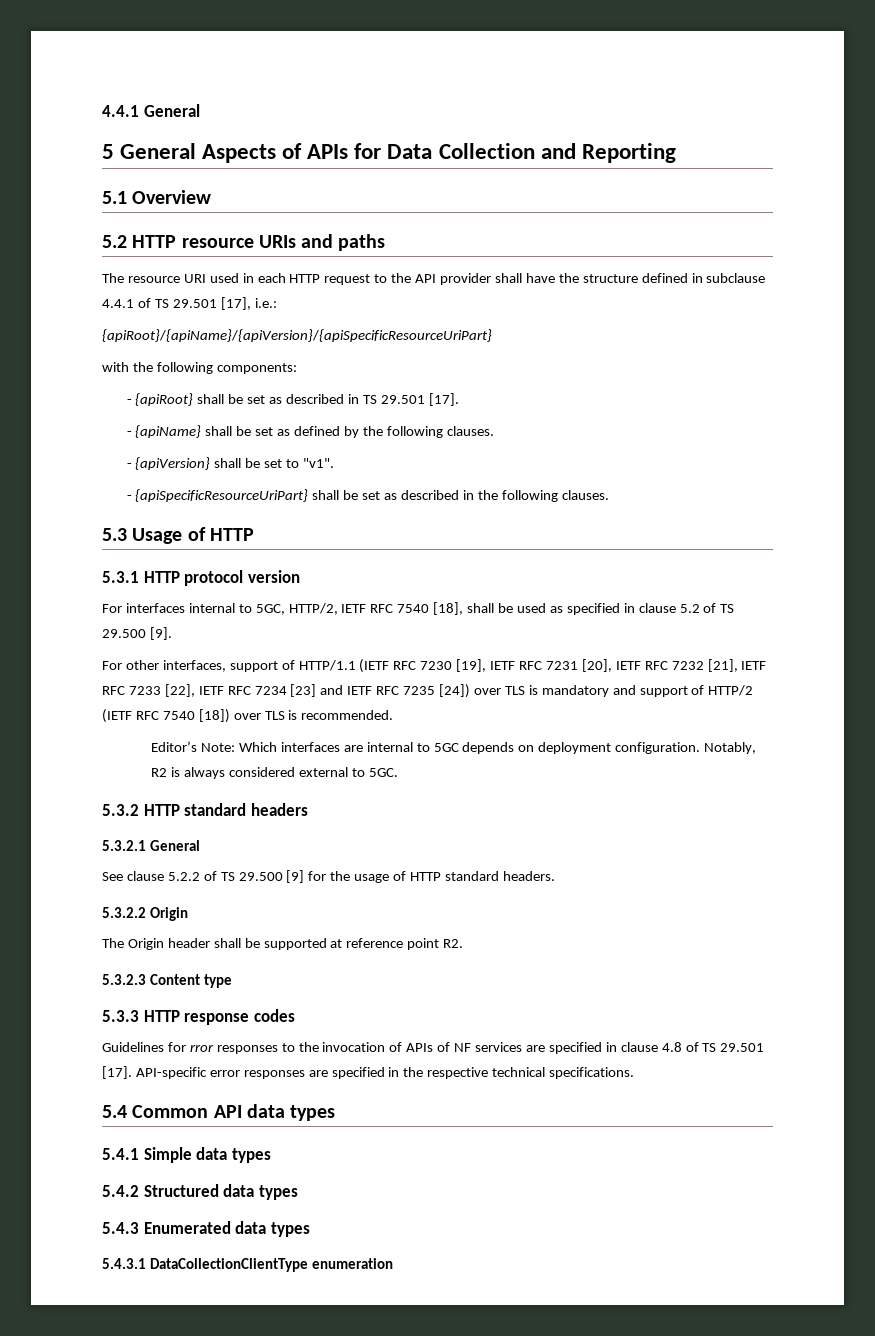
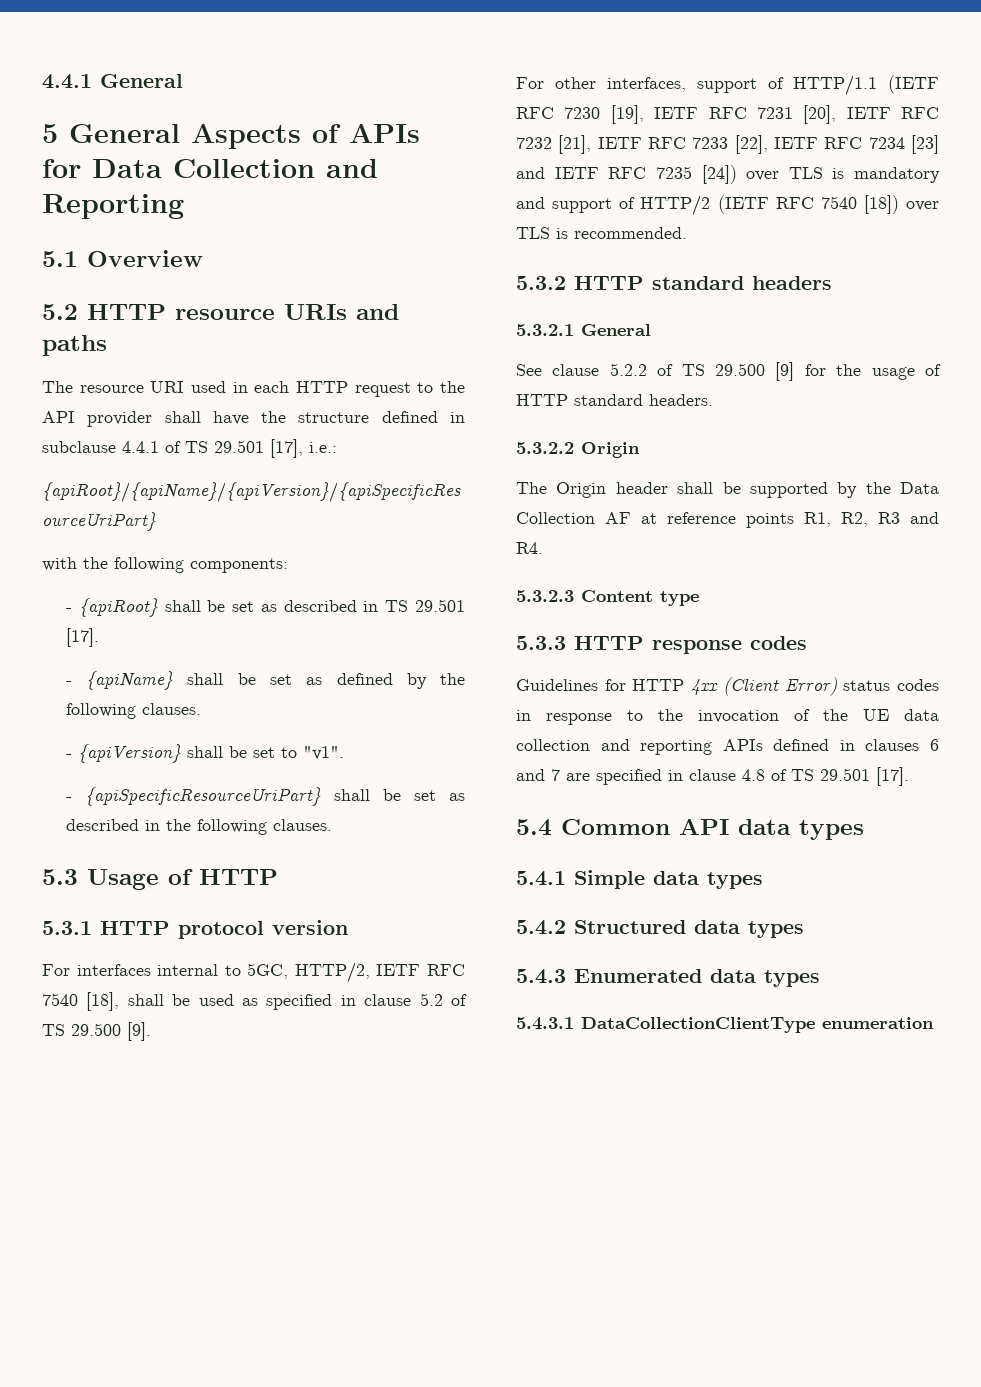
- Editor’s Note: Which interfaces are internal to 5GC depends on deployment configuration. Notably, R2 is always considered external to 5GC.
- The Origin header shall be supported at reference point R2.
+ The Origin header shall be supported by the Data Collection AF at reference points R1, R2, R3 and R4.
- Guidelines for rror responses to the invocation of APIs of NF services are specified in clause 4.8 of TS 29.501 [17]. API-specific error responses are specified in the respective technical specifications.
+ Guidelines for HTTP 4xx (Client Error) status codes in response to the invocation of the UE data collection and reporting APIs defined in clauses 6 and 7 are specified in clause 4.8 of TS 29.501 [17].

